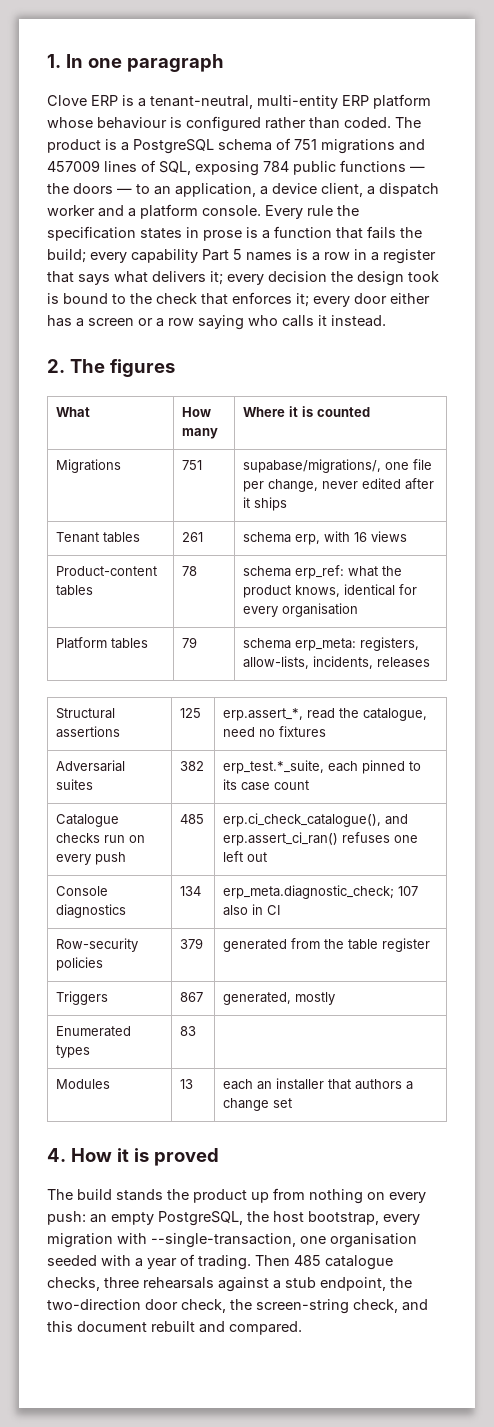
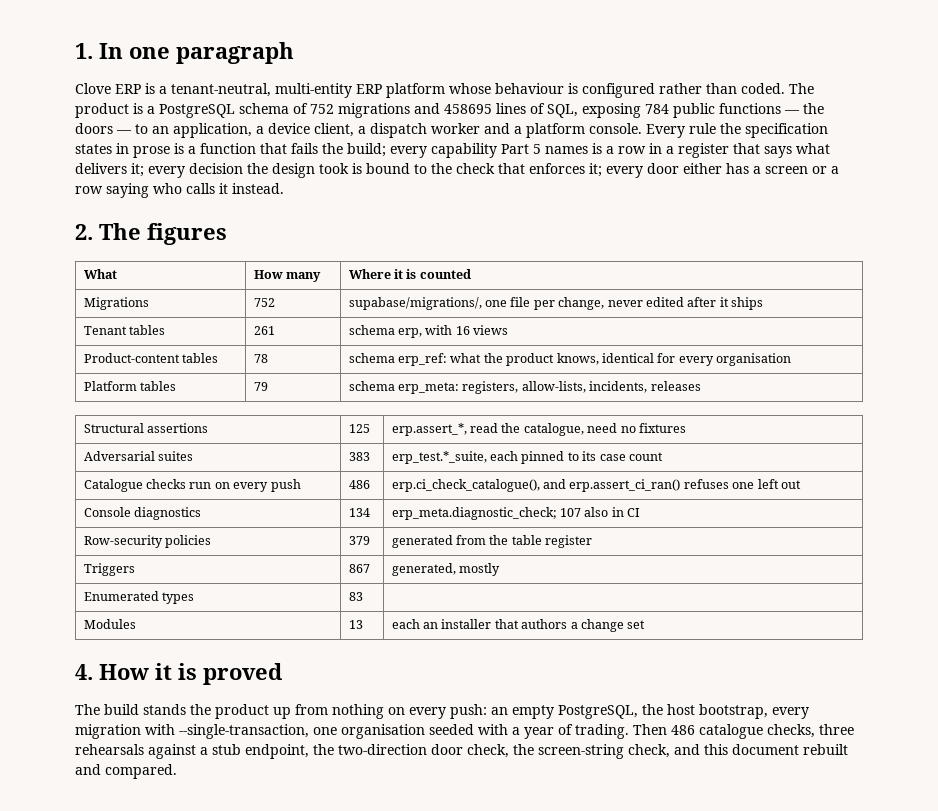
- The product is a PostgreSQL schema of 751 migrations and 457009 lines of SQL, exposing 784 public functions — the doors — to an application, a device client, a dispatch worker and a platform console.
+ The product is a PostgreSQL schema of 752 migrations and 458695 lines of SQL, exposing 784 public functions — the doors — to an application, a device client, a dispatch worker and a platform console.
- Migrations | 751 | supabase/migrations/, one file per change, never edited after it ships
+ Migrations | 752 | supabase/migrations/, one file per change, never edited after it ships
- Adversarial suites | 382 | erp_test.*_suite, each pinned to its case count
+ Adversarial suites | 383 | erp_test.*_suite, each pinned to its case count
- Catalogue checks run on every push | 485 | erp.ci_check_catalogue(), and erp.assert_ci_ran() refuses one left out
+ Catalogue checks run on every push | 486 | erp.ci_check_catalogue(), and erp.assert_ci_ran() refuses one left out
- Then 485 catalogue checks, three rehearsals against a stub endpoint, the two-direction door check, the screen-string check, and this document rebuilt and compared.
+ Then 486 catalogue checks, three rehearsals against a stub endpoint, the two-direction door check, the screen-string check, and this document rebuilt and compared.

